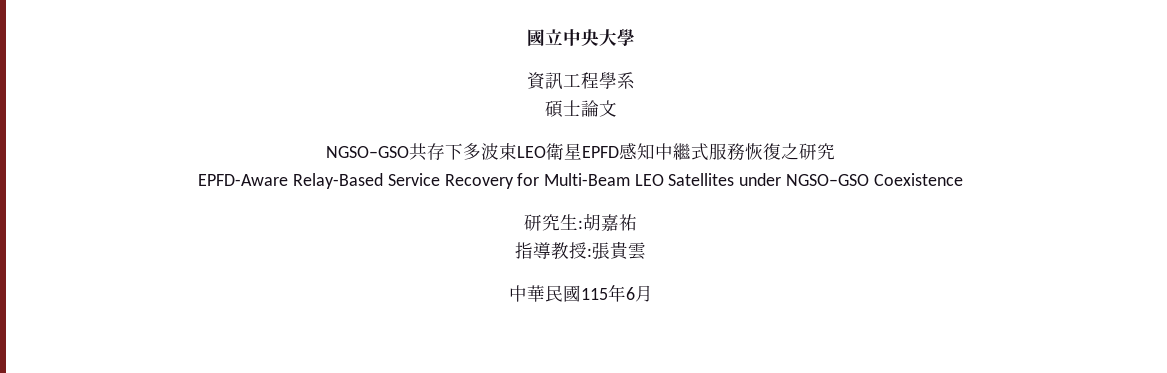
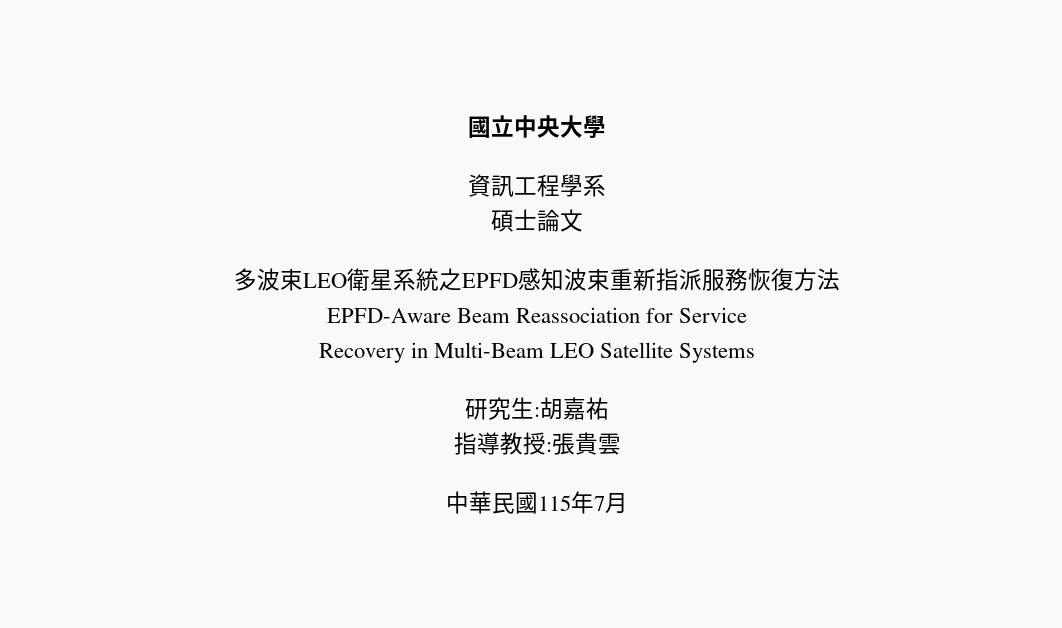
- NGSO–GSO共存下多波束LEO衛星EPFD感知中繼式服務恢復之研究
+ 多波束LEO衛星系統之EPFD感知波束重新指派服務恢復方法
- EPFD-Aware Relay-Based Service Recovery for Multi-Beam LEO Satellites under NGSO–GSO Coexistence
+ EPFD-Aware Beam Reassociation for Service
+ Recovery in Multi-Beam LEO Satellite Systems
- 中華民國115年6月
+ 中華民國115年7月

